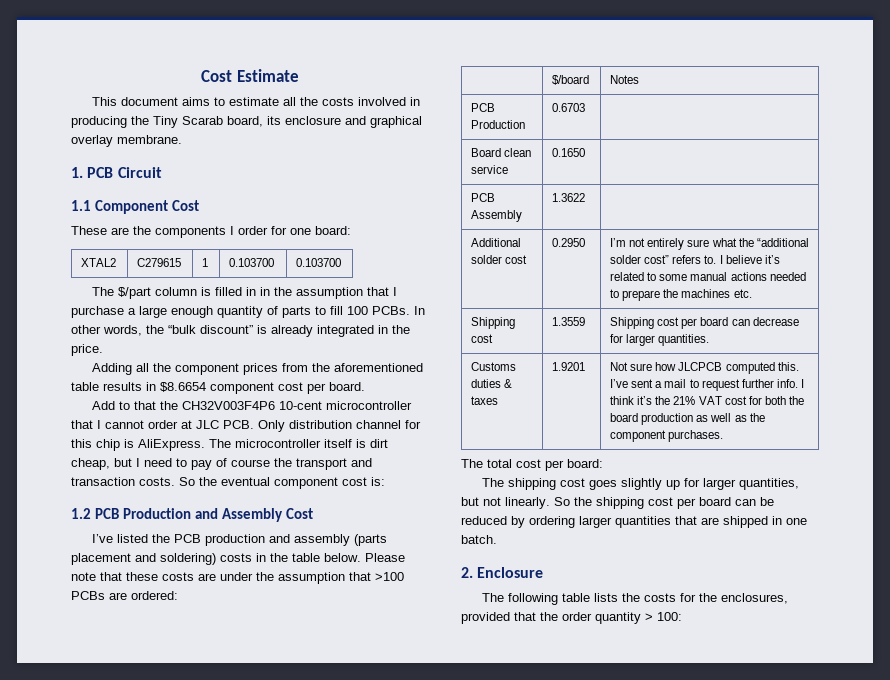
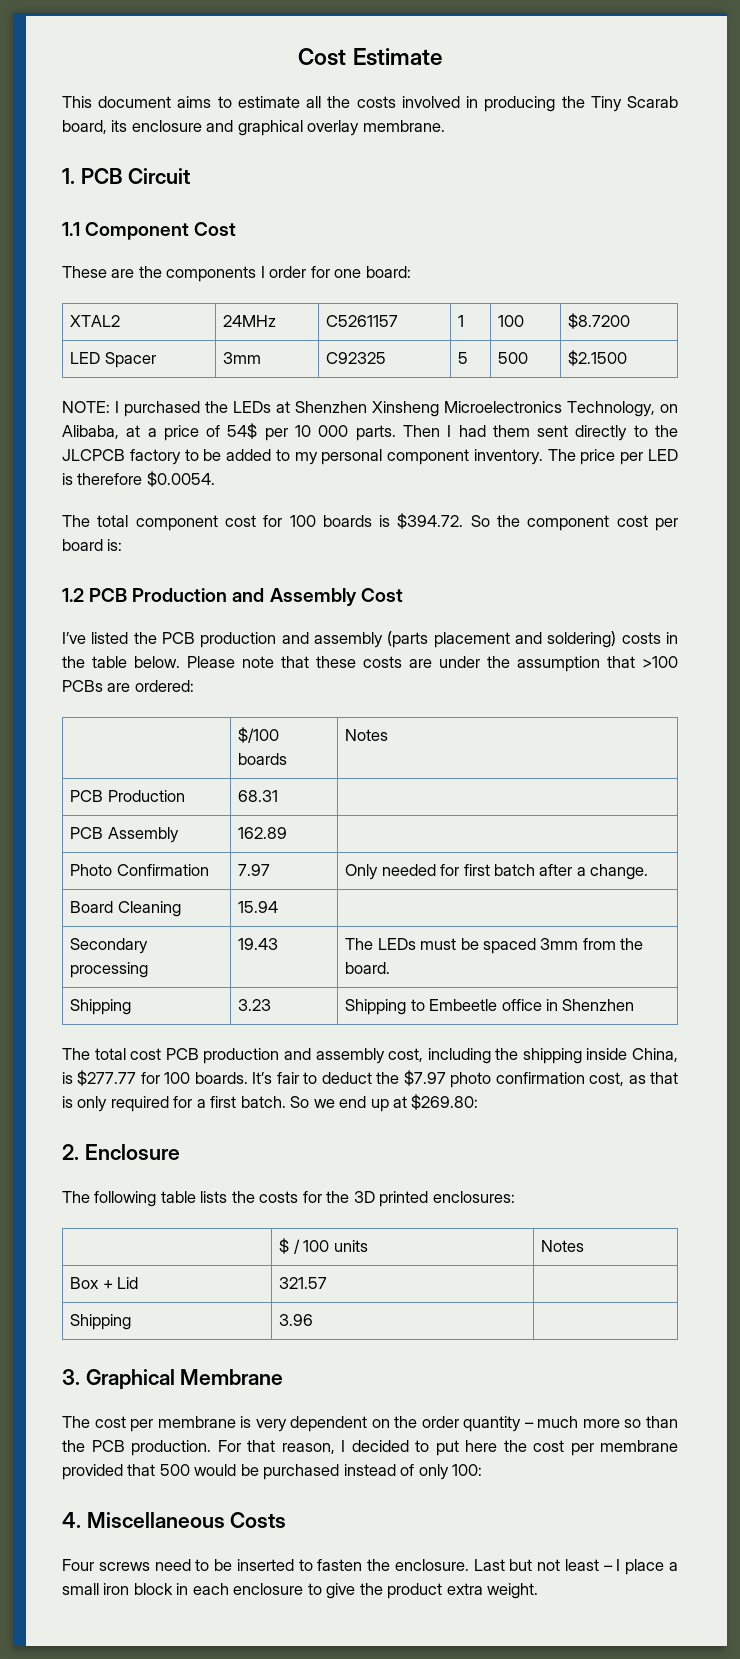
- XTAL2 | C279615 | 1 | 0.103700 | 0.103700
- The $/part column is filled in in the assumption that I purchase a large enough quantity of parts to fill 100 PCBs. In other words, the “bulk discount” is already integrated in the price.
- Adding all the component prices from the aforementioned table results in $8.6654 component cost per board.
- Add to that the CH32V003F4P6 10-cent microcontroller that I cannot order at JLC PCB. Only distribution channel for this chip is AliExpress. The microcontroller itself is dirt cheap, but I need to pay of course the transport and transaction costs. So the eventual component cost is:
+ XTAL2 | 24MHz | C5261157 | 1 | 100 | $8.7200
+ LED Spacer | 3mm | C92325 | 5 | 500 | $2.1500
+ NOTE: I purchased the LEDs at Shenzhen Xinsheng Microelectronics Technology, on Alibaba, at a price of 54$ per 10 000 parts. Then I had them sent directly to the JLCPCB factory to be added to my personal component inventory. The price per LED is therefore $0.0054.
+ The total component cost for 100 boards is $394.72. So the component cost per board is:
- | $/board | Notes
+ | $/100 boards | Notes
- PCB Production | 0.6703 |
- Board clean service | 0.1650 |
- PCB Assembly | 1.3622 |
- Additional solder cost | 0.2950 | I’m not entirely sure what the “additional solder cost” refers to. I believe it’s related to some manual actions needed to prepare the machines etc.
- Shipping cost | 1.3559 | Shipping cost per board can decrease for larger quantities.
- Customs duties & taxes | 1.9201 | Not sure how JLCPCB computed this. I’ve sent a mail to request further info. I think it’s the 21% VAT cost for both the board production as well as the component purchases.
- The total cost per board:
- The shipping cost goes slightly up for larger quantities, but not linearly. So the shipping cost per board can be reduced by ordering larger quantities that are shipped in one batch.
+ PCB Production | 68.31 |
+ PCB Assembly | 162.89 |
+ Photo Confirmation | 7.97 | Only needed for first batch after a change.
+ Board Cleaning | 15.94 |
+ Secondary processing | 19.43 | The LEDs must be spaced 3mm from the board.
+ Shipping | 3.23 | Shipping to Embeetle office in Shenzhen
+ The total cost PCB production and assembly cost, including the shipping inside China, is $277.77 for 100 boards. It’s fair to deduct the $7.97 photo confirmation cost, as that is only required for a first batch. So we end up at $269.80:
- The following table lists the costs for the enclosures, provided that the order quantity > 100:
+ The following table lists the costs for the 3D printed enclosures:
+ | $ / 100 units | Notes
+ Box + Lid | 321.57 |
+ Shipping | 3.96 |
+ 3. Graphical Membrane
+ The cost per membrane is very dependent on the order quantity – much more so than the PCB production. For that reason, I decided to put here the cost per membrane provided that 500 would be purchased instead of only 100:
+ 4. Miscellaneous Costs
+ Four screws need to be inserted to fasten the enclosure. Last but not least – I place a small iron block in each enclosure to give the product extra weight.

